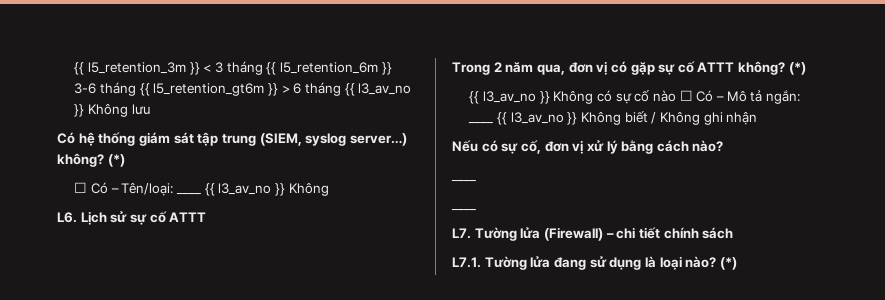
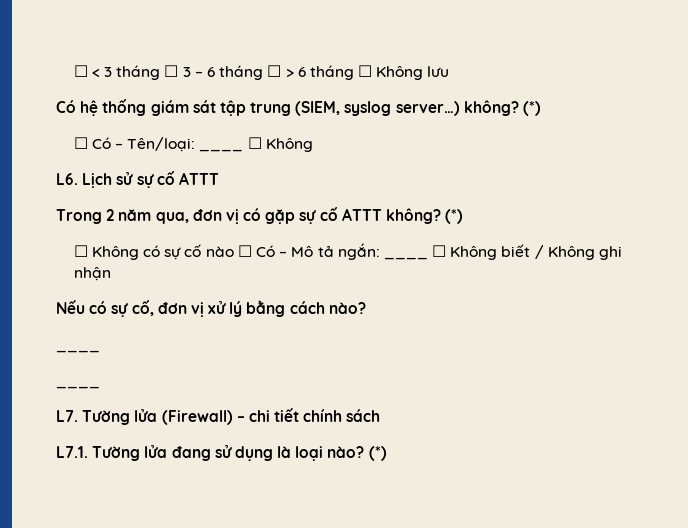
- {{ l5_retention_3m }} < 3 tháng {{ l5_retention_6m }} 3-6 tháng {{ l5_retention_gt6m }} > 6 tháng {{ l3_av_no }} Không lưu
+ ☐ < 3 tháng ☐ 3 – 6 tháng ☐ > 6 tháng ☐ Không lưu
- ☐ Có – Tên/loại: ____ {{ l3_av_no }} Không
+ ☐ Có – Tên/loại: ____ ☐ Không
- {{ l3_av_no }} Không có sự cố nào ☐ Có – Mô tả ngắn: ____ {{ l3_av_no }} Không biết / Không ghi nhận
+ ☐ Không có sự cố nào ☐ Có – Mô tả ngắn: ____ ☐ Không biết / Không ghi nhận

